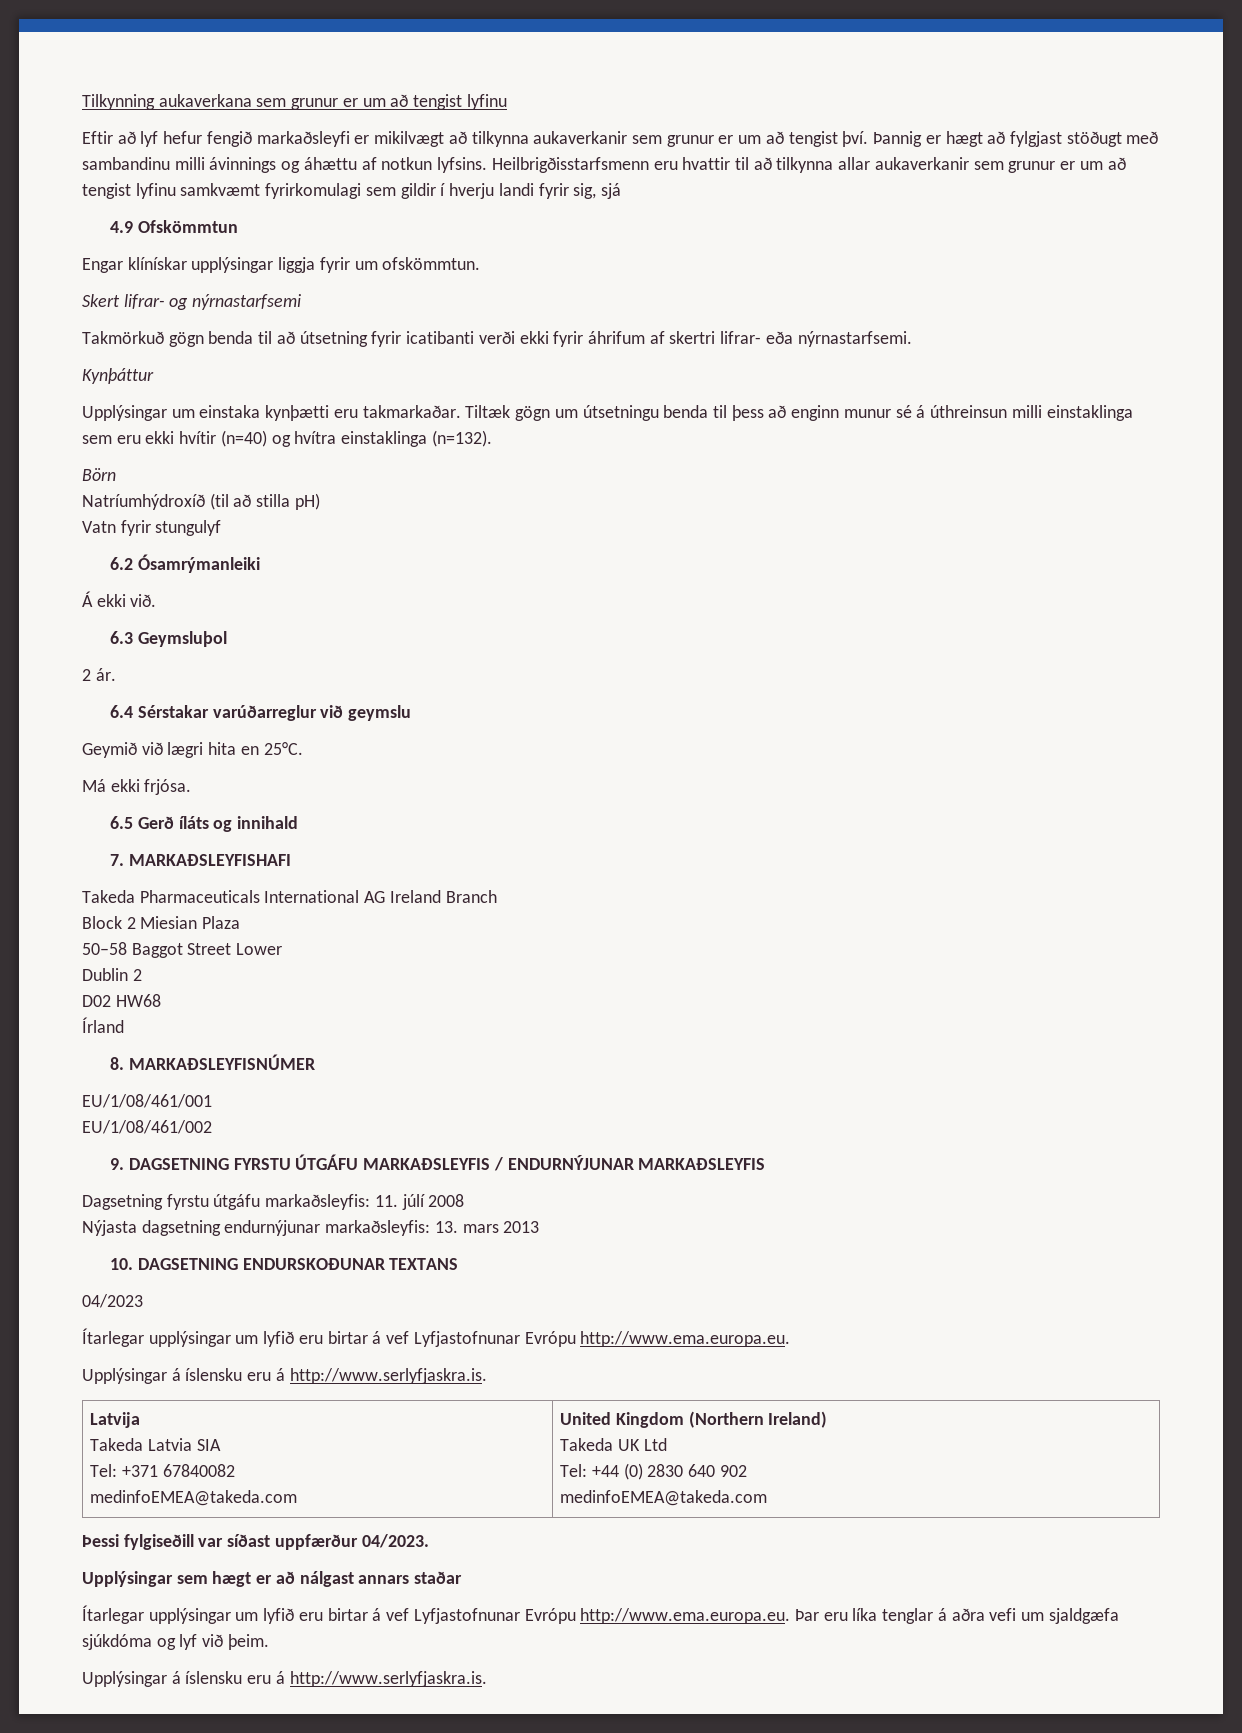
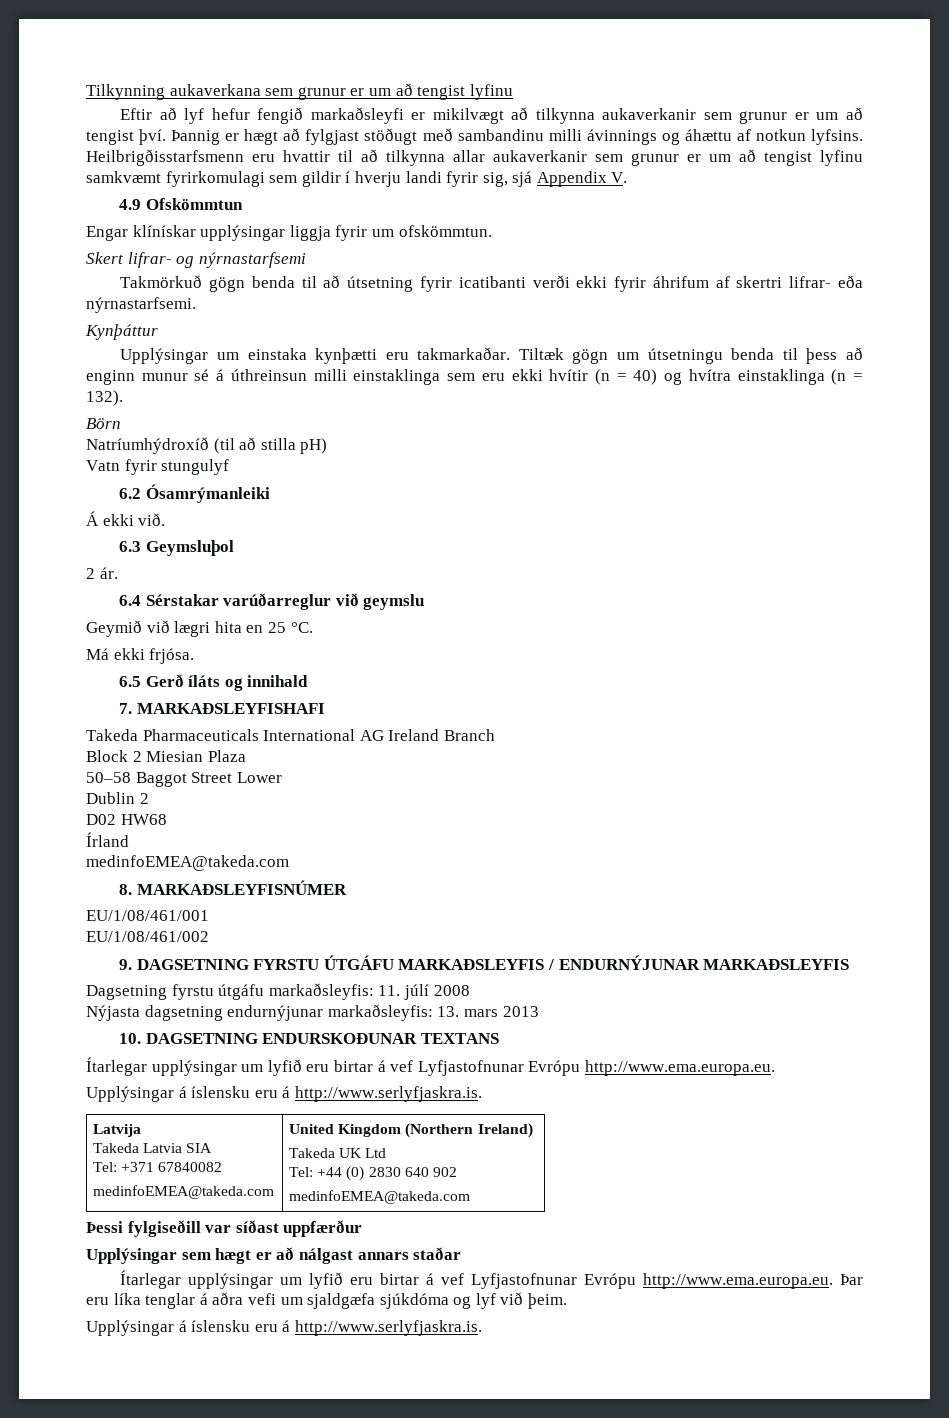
- Heilbrigðisstarfsmenn eru hvattir til að tilkynna allar aukaverkanir sem grunur er um að tengist lyfinu samkvæmt fyrirkomulagi sem gildir í hverju landi fyrir sig, sjá
+ Heilbrigðisstarfsmenn eru hvattir til að tilkynna allar aukaverkanir sem grunur er um að tengist lyfinu samkvæmt fyrirkomulagi sem gildir í hverju landi fyrir sig, sjá Appendix V.
- Tiltæk gögn um útsetningu benda til þess að enginn munur sé á úthreinsun milli einstaklinga sem eru ekki hvítir (n=40) og hvítra einstaklinga (n=132).
+ Tiltæk gögn um útsetningu benda til þess að enginn munur sé á úthreinsun milli einstaklinga sem eru ekki hvítir (n = 40) og hvítra einstaklinga (n = 132).
- Geymið við lægri hita en 25°C.
+ Geymið við lægri hita en 25 °C.
  Írland
+ medinfoEMEA@takeda.com
- 04/2023
- Þessi fylgiseðill var síðast uppfærður 04/2023.
+ Þessi fylgiseðill var síðast uppfærður

